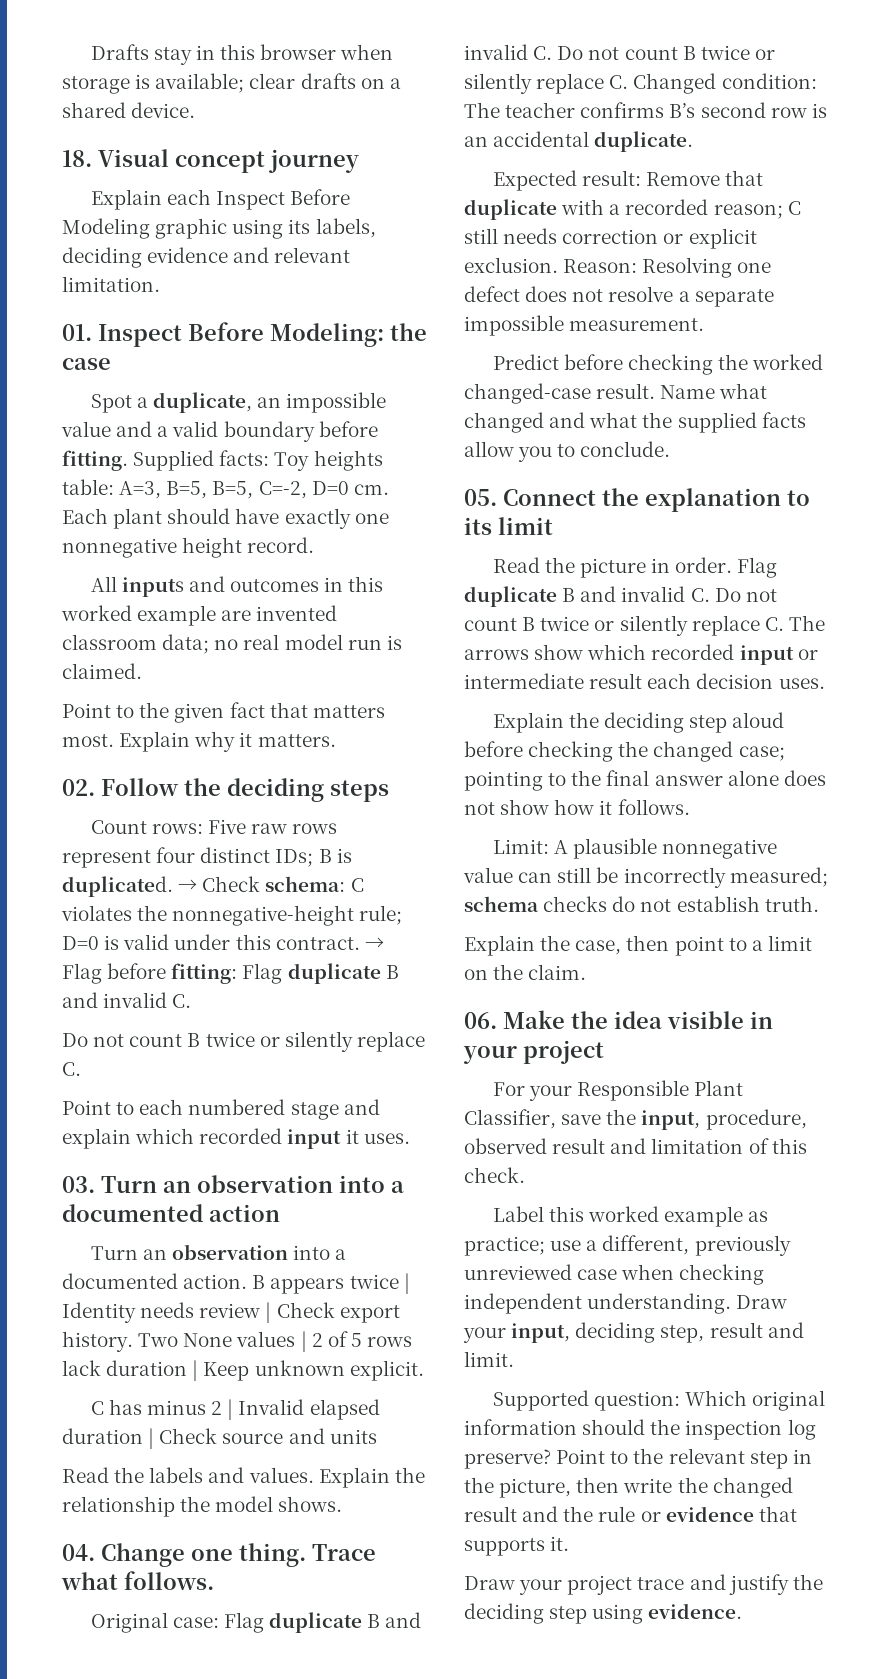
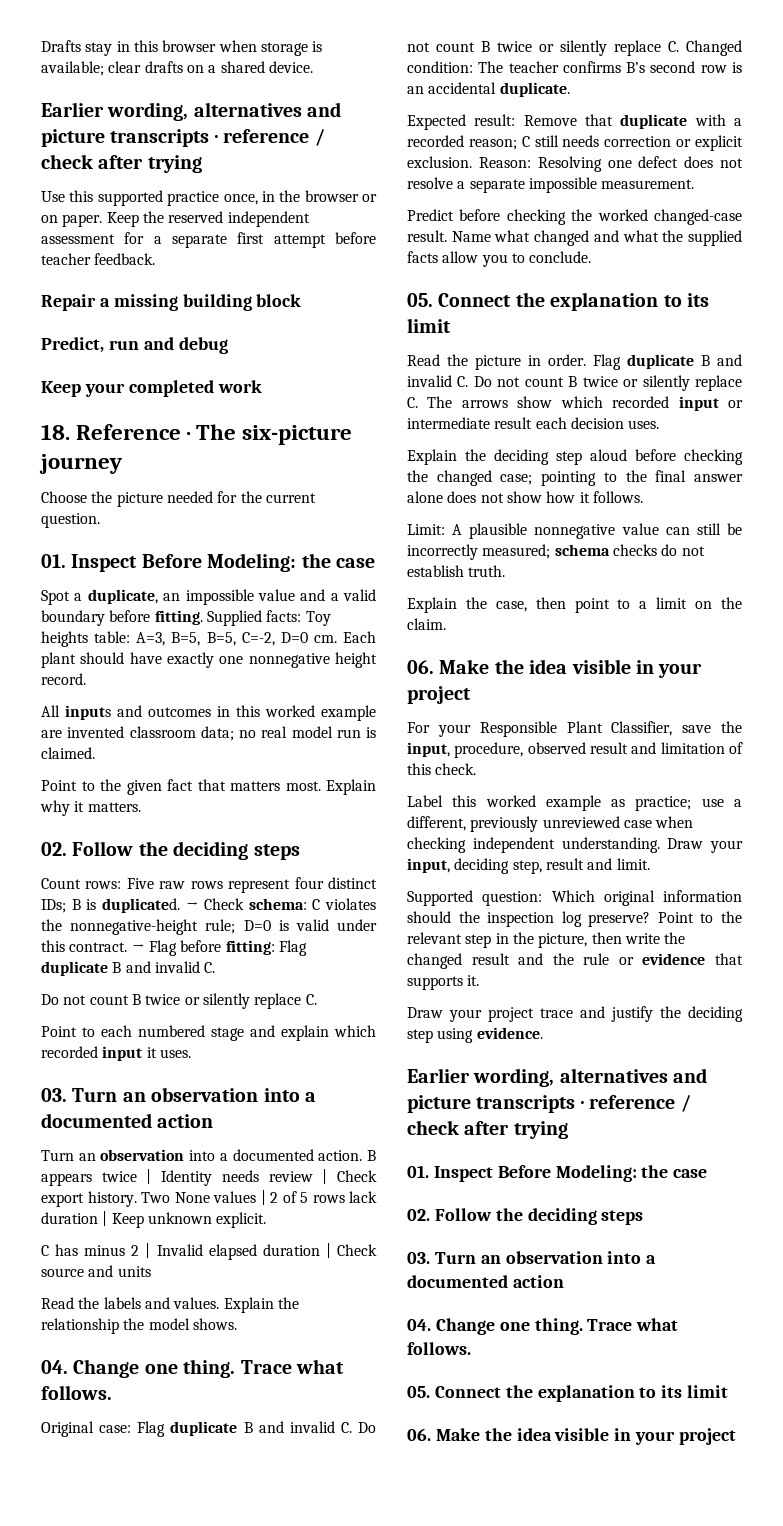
  Drafts stay in this browser when storage is available; clear drafts on a shared device.
- 18. Visual concept journey
- Explain each Inspect Before Modeling graphic using its labels, deciding evidence and relevant limitation.
+ Earlier wording, alternatives and picture transcripts · reference / check after trying
+ Use this supported practice once, in the browser or on paper. Keep the reserved independent assessment for a separate first attempt before teacher feedback.
+ Repair a missing building block
+ Predict, run and debug
+ Keep your completed work
+ 18. Reference · The six-picture journey
+ Choose the picture needed for the current question.
  Draw your project trace and justify the deciding step using evidence.
+ Earlier wording, alternatives and picture transcripts · reference / check after trying
+ 01. Inspect Before Modeling: the case
+ 02. Follow the deciding steps
+ 03. Turn an observation into a documented action
+ 04. Change one thing. Trace what follows.
+ 05. Connect the explanation to its limit
+ 06. Make the idea visible in your project

